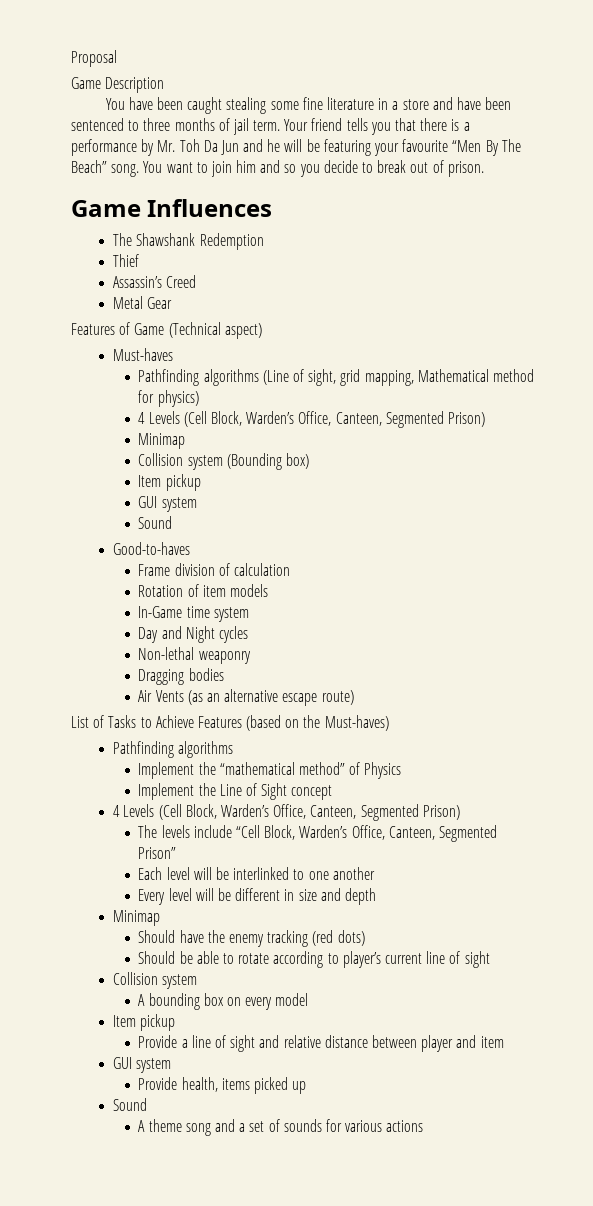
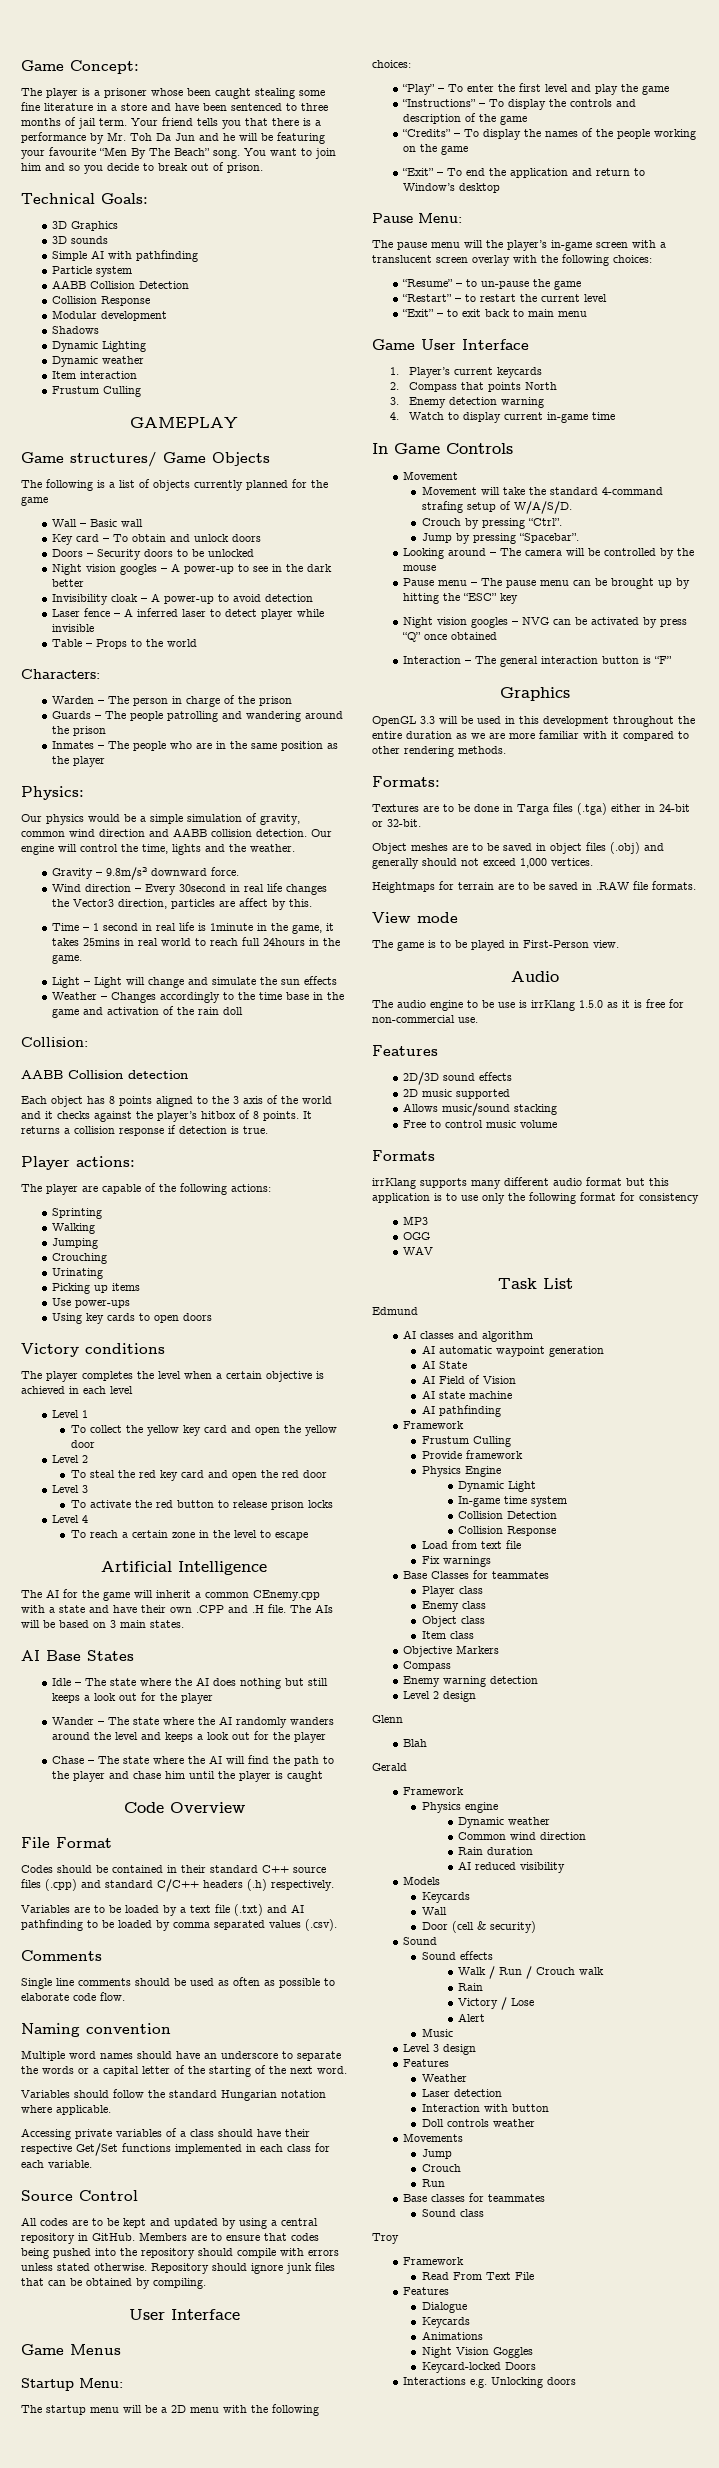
- Proposal
- Game Description
- You have been caught stealing some fine literature in a store and have been sentenced to three months of jail term.
+ Game Concept:
+ The player is a prisoner whose been caught stealing some fine literature in a store and have been sentenced to three months of jail term.
- Game Influences
- The Shawshank Redemption
- Thief
- Assassin’s Creed
- Metal Gear
- Features of Game (Technical aspect)
- Must-haves
- Pathfinding algorithms (Line of sight, grid mapping, Mathematical method for physics)
- 4 Levels (Cell Block, Warden’s Office, Canteen, Segmented Prison)
- Minimap
- Collision system (Bounding box)
- Item pickup
- GUI system
+ Technical Goals:
+ 3D Graphics
+ 3D sounds
+ Simple AI with pathfinding
+ Particle system
+ AABB Collision Detection
+ Collision Response
+ Modular development
+ Shadows
+ Dynamic Lighting
+ Dynamic weather
+ Item interaction
+ Frustum Culling
+ GAMEPLAY
+ Game structures/ Game Objects
+ The following is a list of objects currently planned for the game
+ Wall – Basic wall
+ Key card – To obtain and unlock doors
+ Doors – Security doors to be unlocked
+ Night vision googles – A power-up to see in the dark better
+ Invisibility cloak – A power-up to avoid detection
+ Laser fence – A inferred laser to detect player while invisible
+ Table – Props to the world
+ Characters:
+ Warden – The person in charge of the prison
+ Guards – The people patrolling and wandering around the prison
+ Inmates – The people who are in the same position as the player
+ Physics:
+ Our physics would be a simple simulation of gravity, common wind direction and AABB collision detection. Our engine will control the time, lights and the weather.
+ Gravity – 9.8m/s² downward force.
+ Wind direction – Every 30second in real life changes the Vector3 direction, particles are affect by this.
+ Time – 1 second in real life is 1minute in the game, it takes 25mins in real world to reach full 24hours in the game.
+ Light – Light will change and simulate the sun effects
+ Weather – Changes accordingly to the time base in the game and activation of the rain doll
+ Collision:
+ AABB Collision detection
+ Each object has 8 points aligned to the 3 axis of the world and it checks against the player’s hitbox of 8 points. It returns a collision response if detection is true.
+ Player actions:
+ The player are capable of the following actions:
+ Sprinting
+ Walking
+ Jumping
+ Crouching
+ Urinating
+ Picking up items
+ Use power-ups
+ Using key cards to open doors
+ Victory conditions
+ The player completes the level when a certain objective is achieved in each level
+ Level 1
+ To collect the yellow key card and open the yellow door
+ Level 2
+ To steal the red key card and open the red door
+ Level 3
+ To activate the red button to release prison locks
+ Level 4
+ To reach a certain zone in the level to escape
+ Artificial Intelligence
+ The AI for the game will inherit a common CEnemy.cpp with a state and have their own .CPP and .H file. The AIs will be based on 3 main states.
+ AI Base States
+ Idle – The state where the AI does nothing but still keeps a look out for the player
+ Wander – The state where the AI randomly wanders around the level and keeps a look out for the player
+ Chase – The state where the AI will find the path to the player and chase him until the player is caught
+ Code Overview
+ File Format
+ Codes should be contained in their standard C++ source files (.cpp) and standard C/C++ headers (.h) respectively.
+ Variables are to be loaded by a text file (.txt) and AI pathfinding to be loaded by comma separated values (.csv).
+ Comments
+ Single line comments should be used as often as possible to elaborate code flow.
+ Naming convention
+ Multiple word names should have an underscore to separate the words or a capital letter of the starting of the next word.
+ Variables should follow the standard Hungarian notation where applicable.
+ Accessing private variables of a class should have their respective Get/Set functions implemented in each class for each variable.
+ Source Control
+ All codes are to be kept and updated by using a central repository in GitHub. Members are to ensure that codes being pushed into the repository should compile with errors unless stated otherwise. Repository should ignore junk files that can be obtained by compiling.
+ User Interface
+ Game Menus
+ Startup Menu:
+ The startup menu will be a 2D menu with the following choices:
+ “Play” – To enter the first level and play the game
+ “Instructions” – To display the controls and description of the game
+ “Credits” – To display the names of the people working on the game
+ “Exit” – To end the application and return to Window’s desktop
+ Pause Menu:
+ The pause menu will the player’s in-game screen with a translucent screen overlay with the following choices:
+ “Resume” – to un-pause the game
+ “Restart” – to restart the current level
+ “Exit” – to exit back to main menu
+ Game User Interface
+ 1. Player’s current keycards
+ 2. Compass that points North
+ 3. Enemy detection warning
+ 4. Watch to display current in-game time
+ In Game Controls
+ Movement
+ Movement will take the standard 4-command strafing setup of W/A/S/D.
+ Crouch by pressing “Ctrl”.
+ Jump by pressing “Spacebar”.
+ Looking around – The camera will be controlled by the mouse
+ Pause menu – The pause menu can be brought up by hitting the “ESC” key
+ Night vision googles – NVG can be activated by press “Q” once obtained
+ Interaction – The general interaction button is “F”
+ Graphics
+ OpenGL 3.3 will be used in this development throughout the entire duration as we are more familiar with it compared to other rendering methods.
+ Formats:
+ Textures are to be done in Targa files (.tga) either in 24-bit or 32-bit.
+ Object meshes are to be saved in object files (.obj) and generally should not exceed 1,000 vertices.
+ Heightmaps for terrain are to be saved in .RAW file formats.
+ View mode
+ The game is to be played in First-Person view.
+ Audio
+ The audio engine to be use is irrKlang 1.5.0 as it is free for non-commercial use.
+ Features
+ 2D/3D sound effects
+ 2D music supported
+ Allows music/sound stacking
+ Free to control music volume
+ Formats
+ irrKlang supports many different audio format but this application is to use only the following format for consistency
+ MP3
+ OGG
+ WAV
+ Task List
+ Edmund
+ AI classes and algorithm
+ AI automatic waypoint generation
+ AI State
+ AI Field of Vision
+ AI state machine
+ AI pathfinding
+ Framework
+ Frustum Culling
+ Provide framework
+ Physics Engine
+ Dynamic Light
+ In-game time system
+ Collision Detection
+ Collision Response
+ Load from text file
+ Fix warnings
+ Base Classes for teammates
+ Player class
+ Enemy class
+ Object class
+ Item class
+ Objective Markers
+ Compass
+ Enemy warning detection
+ Level 2 design
+ Glenn
+ Blah
+ Gerald
+ Framework
+ Physics engine
+ Dynamic weather
+ Common wind direction
+ Rain duration
+ AI reduced visibility
+ Models
+ Keycards
+ Wall
+ Door (cell & security)
  Sound
- Good-to-haves
- Frame division of calculation
- Rotation of item models
- In-Game time system
- Day and Night cycles
- Non-lethal weaponry
- Dragging bodies
- Air Vents (as an alternative escape route)
- List of Tasks to Achieve Features (based on the Must-haves)
- Pathfinding algorithms
- Implement the “mathematical method” of Physics
- Implement the Line of Sight concept
- 4 Levels (Cell Block, Warden’s Office, Canteen, Segmented Prison)
- The levels include “Cell Block, Warden’s Office, Canteen, Segmented Prison”
- Each level will be interlinked to one another
- Every level will be different in size and depth
- Minimap
- Should have the enemy tracking (red dots)
- Should be able to rotate according to player’s current line of sight
- Collision system
- A bounding box on every model
- Item pickup
- Provide a line of sight and relative distance between player and item
- GUI system
- Provide health, items picked up
- Sound
- A theme song and a set of sounds for various actions
+ Sound effects
+ Walk / Run / Crouch walk
+ Rain
+ Victory / Lose
+ Alert
+ Music
+ Level 3 design
+ Features
+ Weather
+ Laser detection
+ Interaction with button
+ Doll controls weather
+ Movements
+ Jump
+ Crouch
+ Run
+ Base classes for teammates
+ Sound class
+ Troy
+ Framework
+ Read From Text File
+ Features
+ Dialogue
+ Keycards
+ Animations
+ Night Vision Goggles
+ Keycard-locked Doors
+ Interactions e.g. Unlocking doors

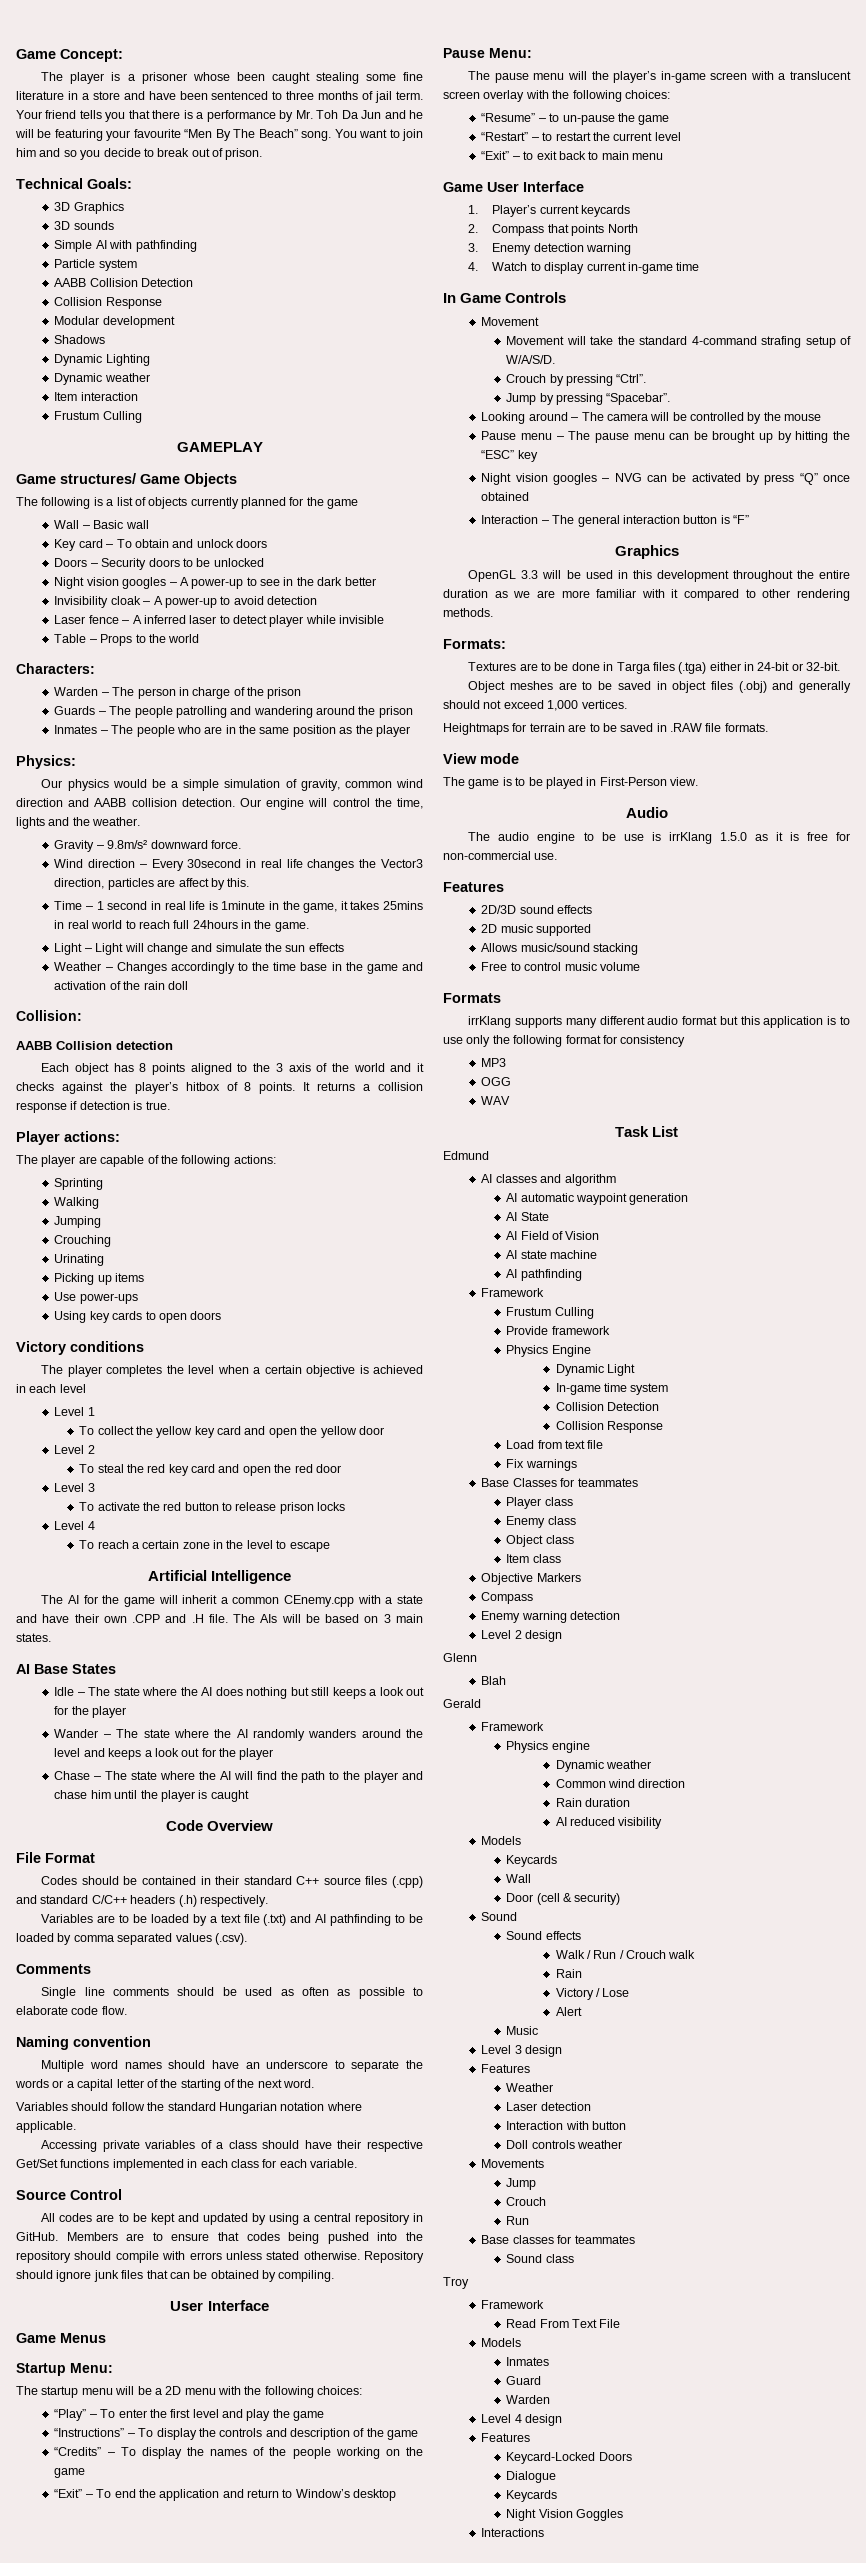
  Read From Text File
+ Models
+ Inmates
+ Guard
+ Warden
+ Level 4 design
  Features
+ Keycard-Locked Doors
- Animations
- Keycard-locked Doors
- Interactions e.g. Unlocking doors
+ Interactions

